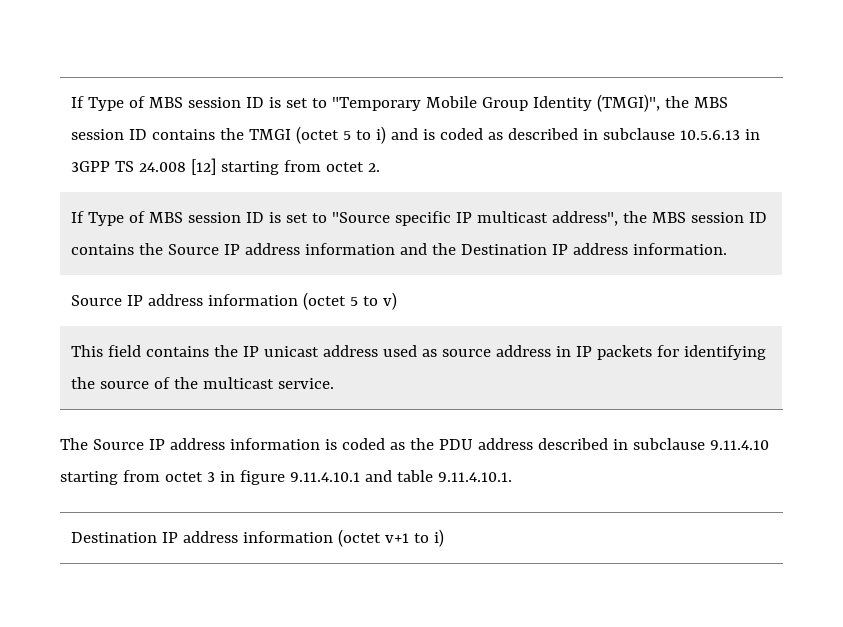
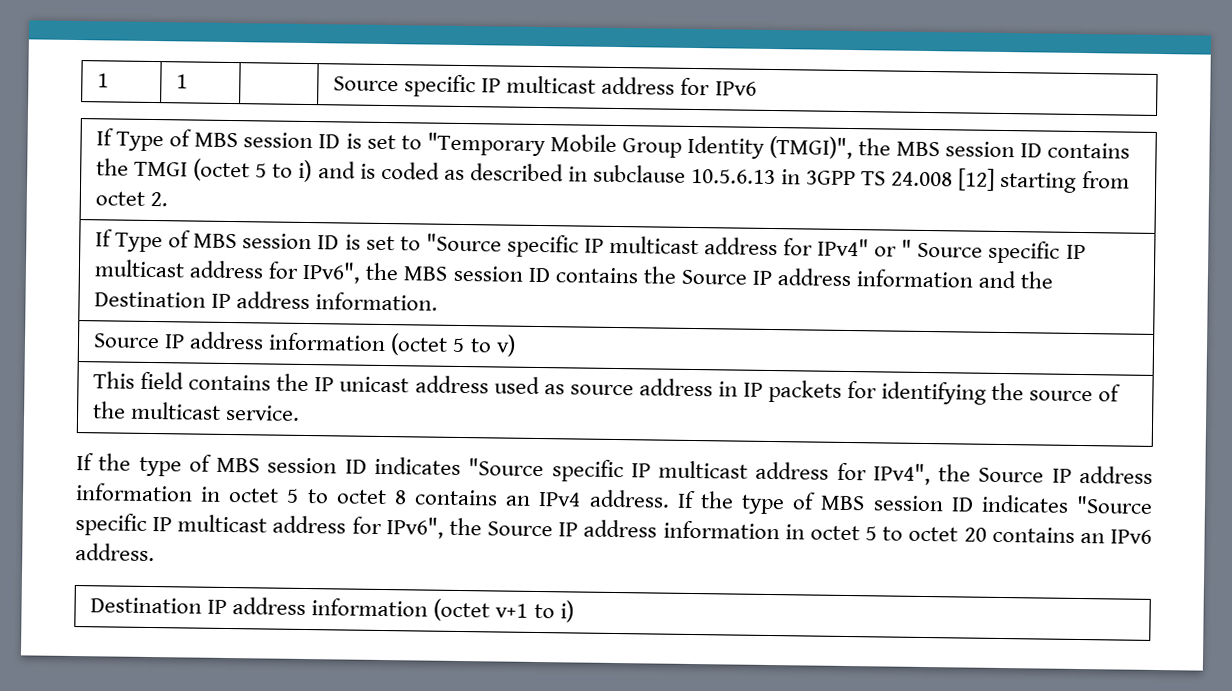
+ 1 | 1 | | Source specific IP multicast address for IPv6
- If Type of MBS session ID is set to "Source specific IP multicast address", the MBS session ID contains the Source IP address information and the Destination IP address information.
+ If Type of MBS session ID is set to "Source specific IP multicast address for IPv4" or " Source specific IP multicast address for IPv6", the MBS session ID contains the Source IP address information and the Destination IP address information.
- The Source IP address information is coded as the PDU address described in subclause 9.11.4.10 starting from octet 3 in figure 9.11.4.10.1 and table 9.11.4.10.1.
+ If the type of MBS session ID indicates "Source specific IP multicast address for IPv4", the Source IP address information in octet 5 to octet 8 contains an IPv4 address. If the type of MBS session ID indicates "Source specific IP multicast address for IPv6", the Source IP address information in octet 5 to octet 20 contains an IPv6 address.

